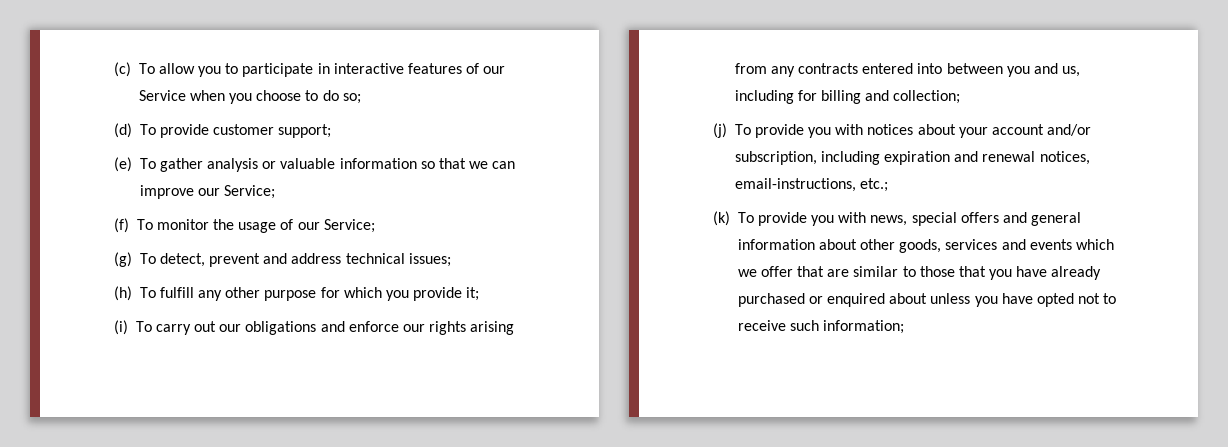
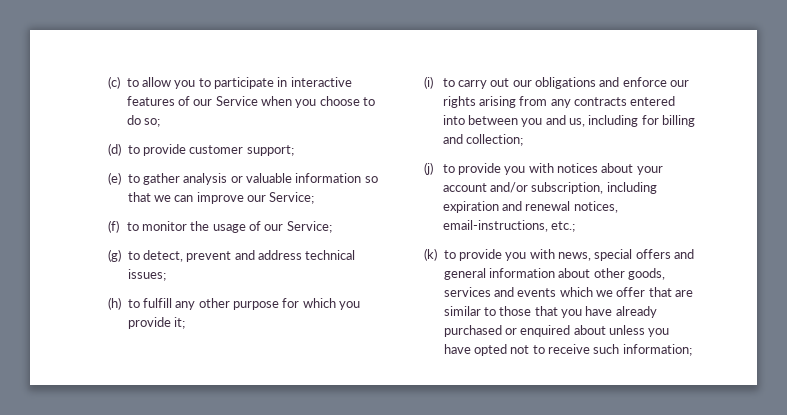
- (c) To allow you to participate in interactive features of our Service when you choose to do so;
+ (c) to allow you to participate in interactive features of our Service when you choose to do so;
- (d) To provide customer support;
+ (d) to provide customer support;
- (e) To gather analysis or valuable information so that we can improve our Service;
+ (e) to gather analysis or valuable information so that we can improve our Service;
- (f) To monitor the usage of our Service;
+ (f) to monitor the usage of our Service;
- (g) To detect, prevent and address technical issues;
+ (g) to detect, prevent and address technical issues;
- (h) To fulfill any other purpose for which you provide it;
+ (h) to fulfill any other purpose for which you provide it;
- (i) To carry out our obligations and enforce our rights arising from any contracts entered into between you and us, including for billing and collection;
+ (i) to carry out our obligations and enforce our rights arising from any contracts entered into between you and us, including for billing and collection;
- (j) To provide you with notices about your account and/or subscription, including expiration and renewal notices, email-instructions, etc.;
+ (j) to provide you with notices about your account and/or subscription, including expiration and renewal notices, email-instructions, etc.;
- (k) To provide you with news, special offers and general information about other goods, services and events which we offer that are similar to those that you have already purchased or enquired about unless you have opted not to receive such information;
+ (k) to provide you with news, special offers and general information about other goods, services and events which we offer that are similar to those that you have already purchased or enquired about unless you have opted not to receive such information;

